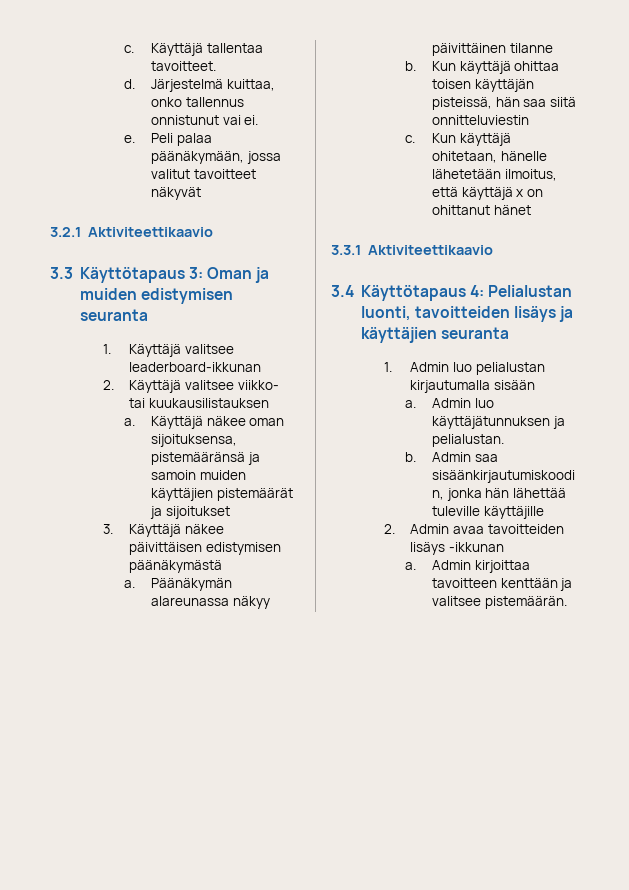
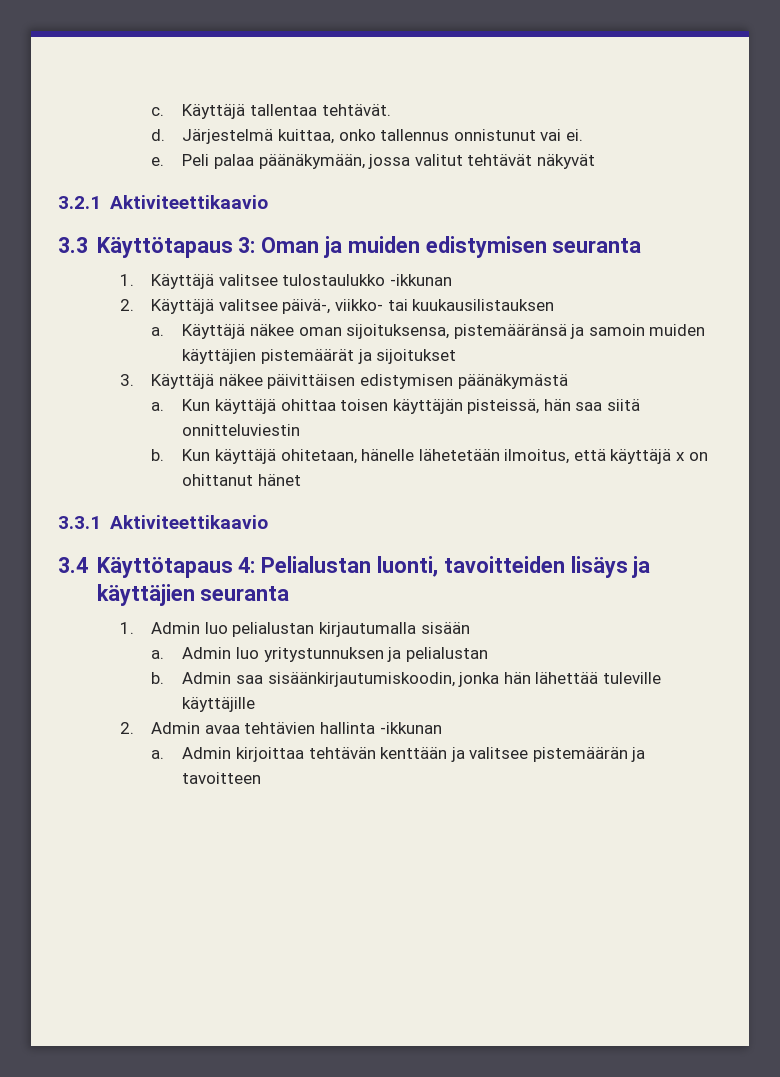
- Käyttäjä tallentaa tavoitteet.
+ Käyttäjä tallentaa tehtävät.
- Peli palaa päänäkymään, jossa valitut tavoitteet näkyvät
+ Peli palaa päänäkymään, jossa valitut tehtävät näkyvät
- 1. Käyttäjä valitsee leaderboard-ikkunan
+ 1. Käyttäjä valitsee tulostaulukko -ikkunan
- 2. Käyttäjä valitsee viikko- tai kuukausilistauksen
+ 2. Käyttäjä valitsee päivä-, viikko- tai kuukausilistauksen
- Päänäkymän alareunassa näkyy päivittäinen tilanne
- b.
  Kun käyttäjä ohittaa toisen käyttäjän pisteissä, hän saa siitä onnitteluviestin
- c.
+ b.
- Admin luo käyttäjätunnuksen ja pelialustan.
+ Admin luo yritystunnuksen ja pelialustan
- 2. Admin avaa tavoitteiden lisäys -ikkunan
+ 2. Admin avaa tehtävien hallinta -ikkunan
- Admin kirjoittaa tavoitteen kenttään ja valitsee pistemäärän.
+ Admin kirjoittaa tehtävän kenttään ja valitsee pistemäärän ja tavoitteen

